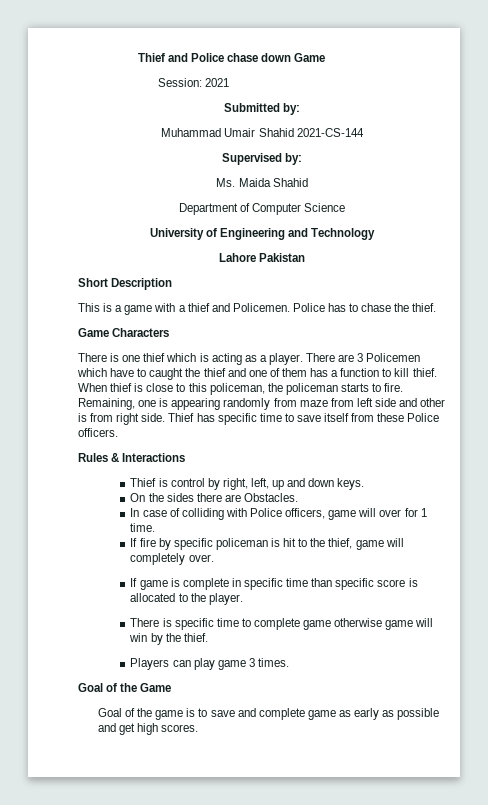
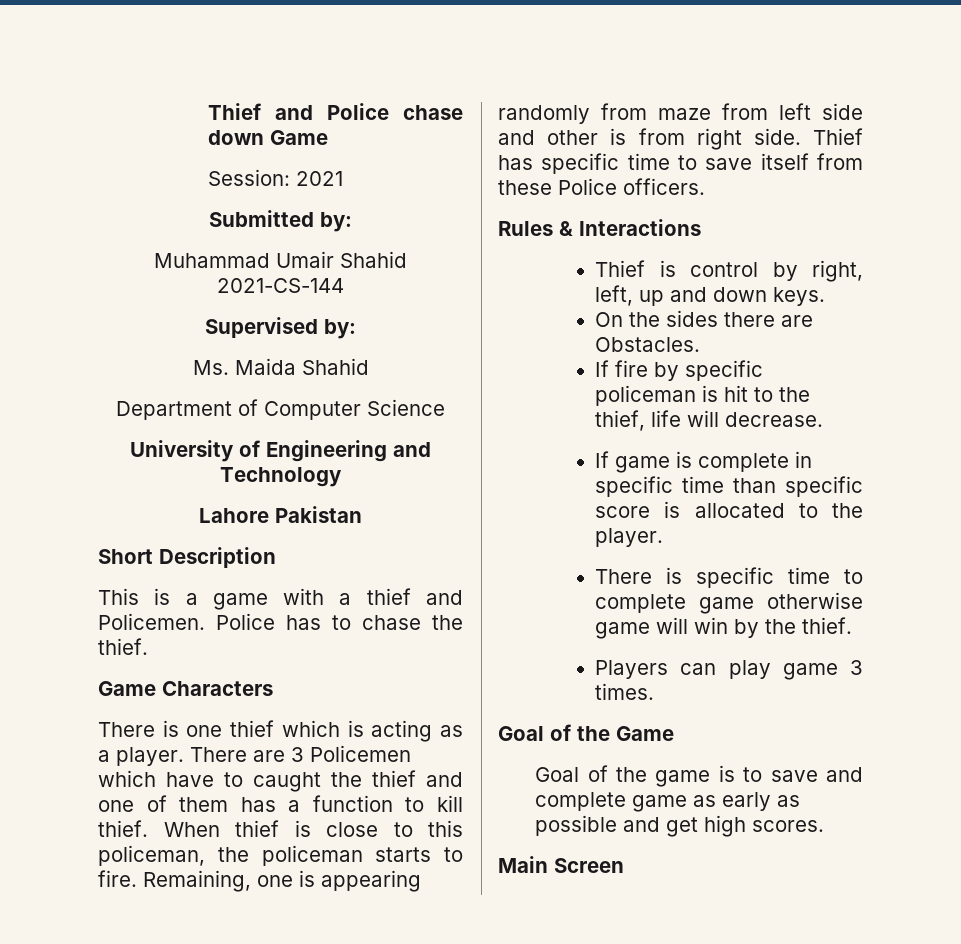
- In case of colliding with Police officers, game will over for 1 time.
- If fire by specific policeman is hit to the thief, game will completely over.
+ If fire by specific policeman is hit to the thief, life will decrease.
+ Main Screen

